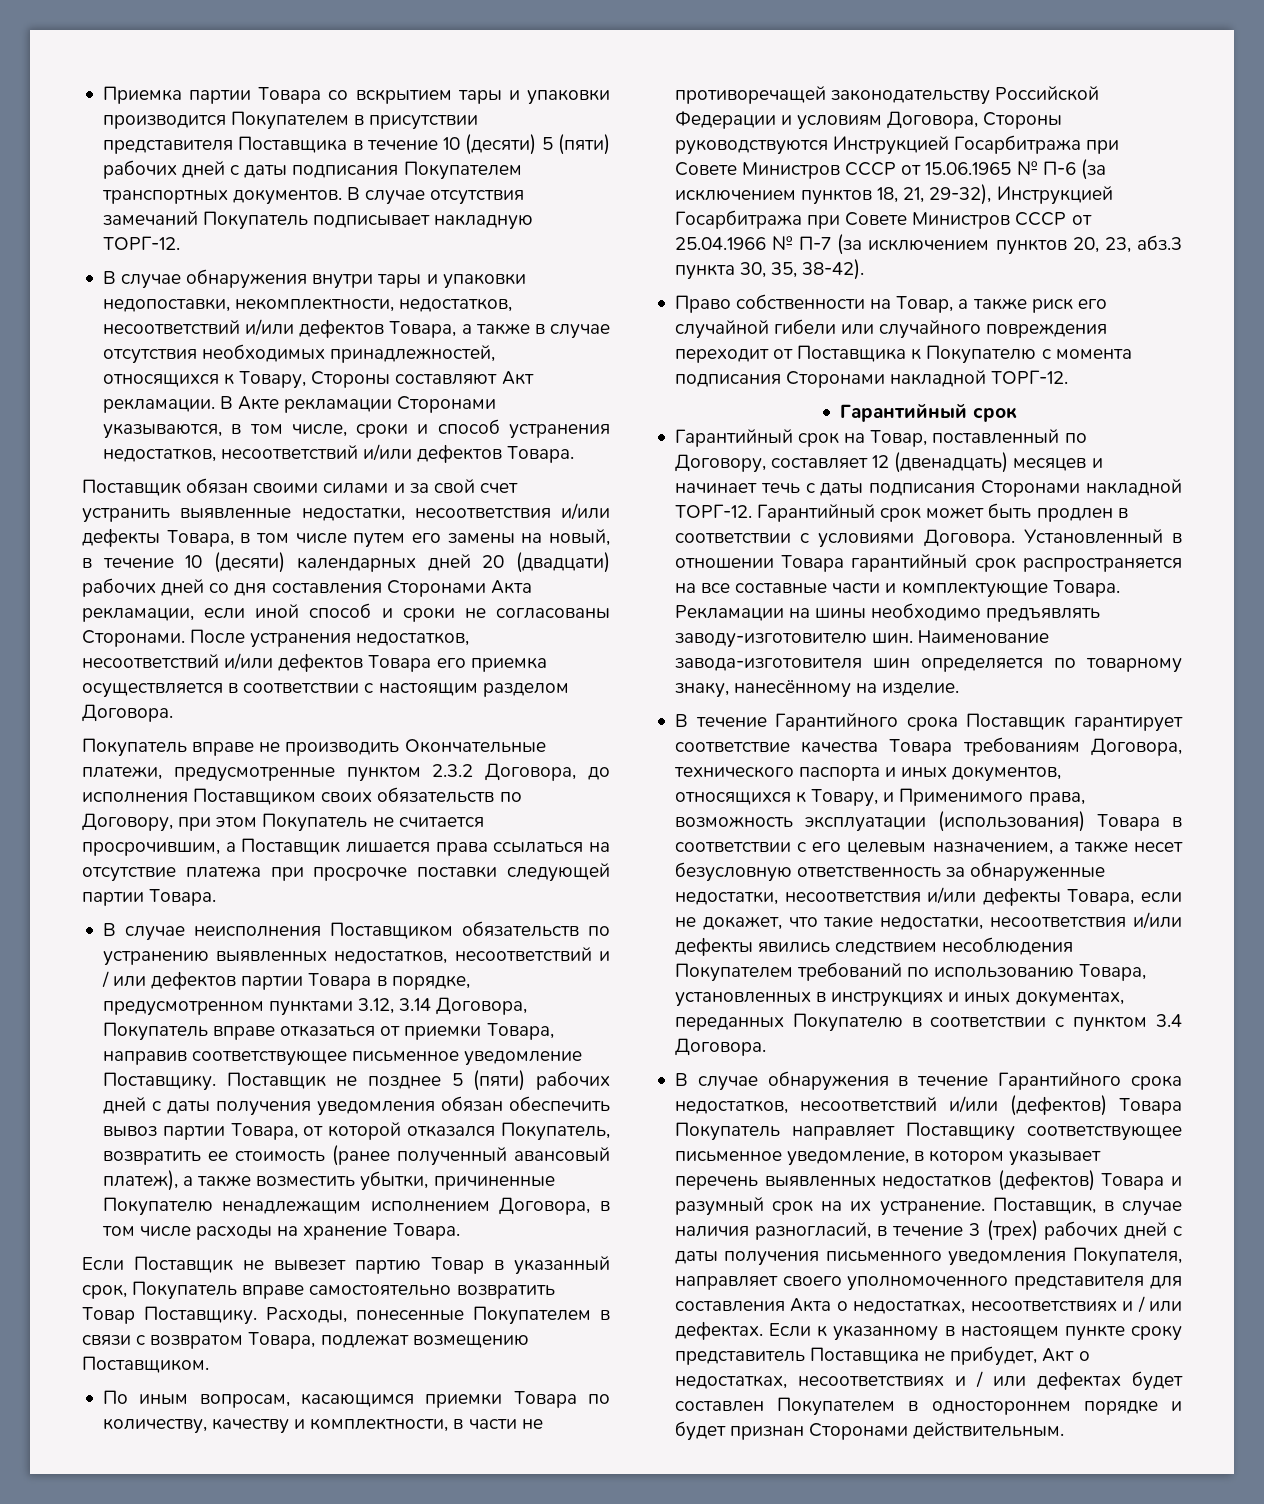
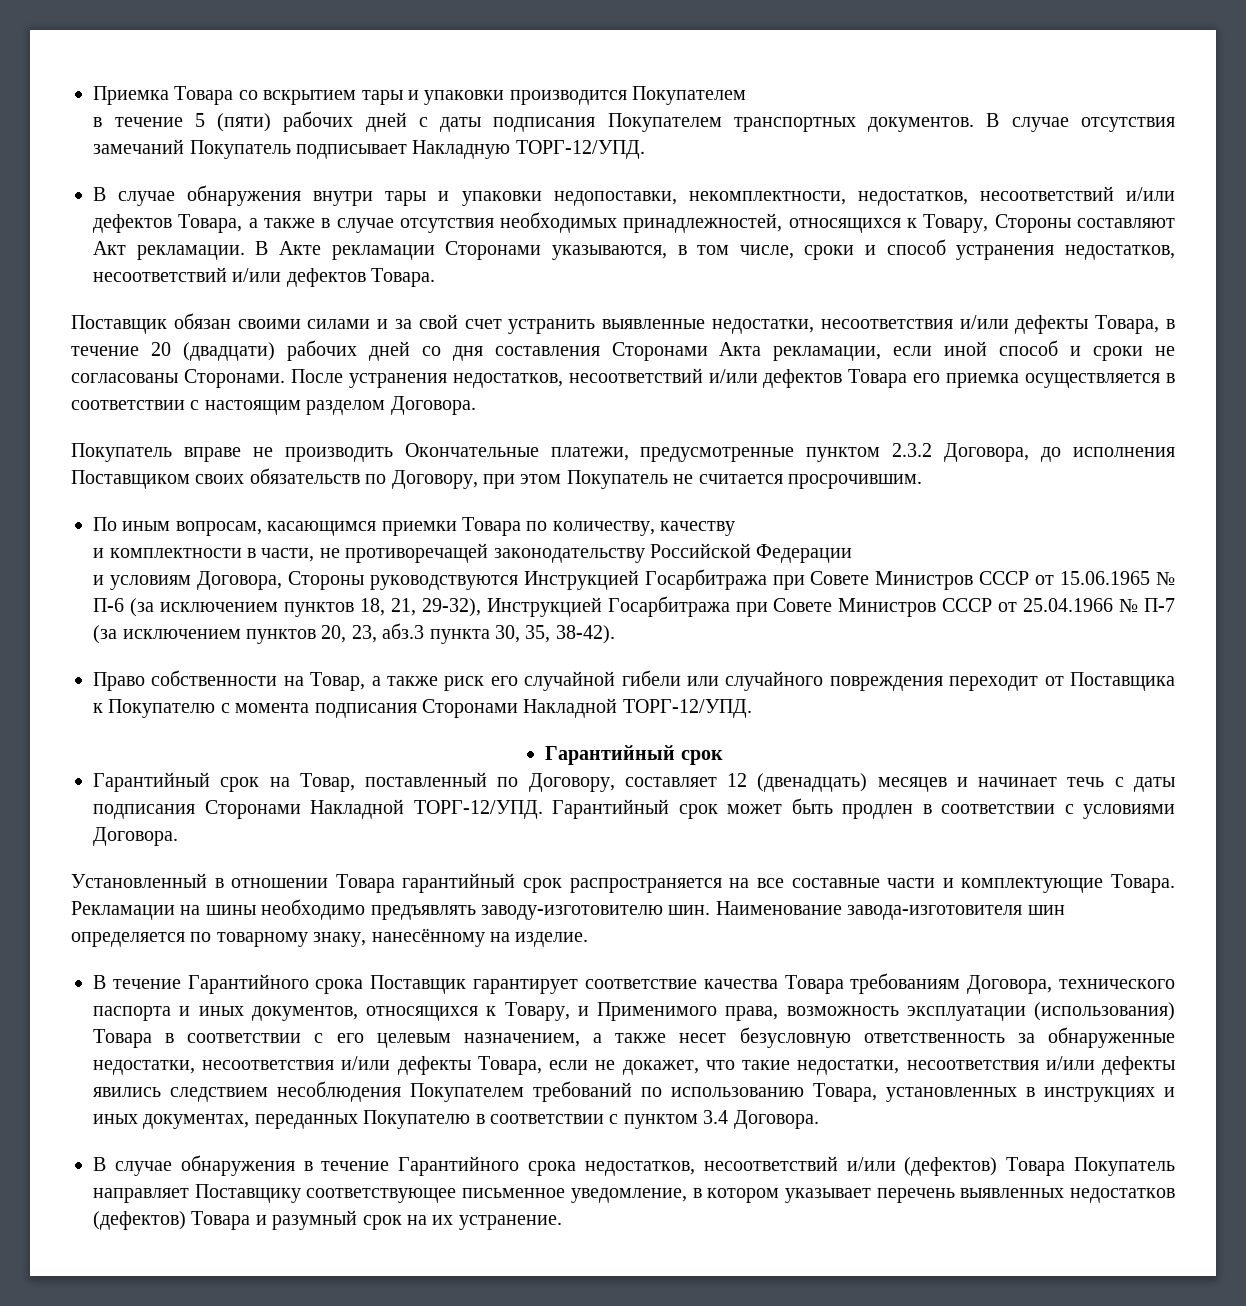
- Приемка партии Товара со вскрытием тары и упаковки производится Покупателем в присутствии представителя Поставщика в течение 10 (десяти) 5 (пяти) рабочих дней с даты подписания Покупателем транспортных документов.
+ Приемка Товара со вскрытием тары и упаковки производится Покупателем
+ в течение 5 (пяти) рабочих дней с даты подписания Покупателем транспортных документов.
- В случае отсутствия замечаний Покупатель подписывает накладную ТОРГ-12.
+ В случае отсутствия замечаний Покупатель подписывает Накладную ТОРГ-12/УПД.
- Поставщик обязан своими силами и за свой счет устранить выявленные недостатки, несоответствия и/или дефекты Товара, в том числе путем его замены на новый, в течение 10 (десяти) календарных дней 20 (двадцати) рабочих дней со дня составления Сторонами Акта рекламации, если иной способ и сроки не согласованы Сторонами.
+ Поставщик обязан своими силами и за свой счет устранить выявленные недостатки, несоответствия и/или дефекты Товара, в течение 20 (двадцати) рабочих дней со дня составления Сторонами Акта рекламации, если иной способ и сроки не согласованы Сторонами.
- Покупатель вправе не производить Окончательные платежи, предусмотренные пунктом 2.3.2 Договора, до исполнения Поставщиком своих обязательств по Договору, при этом Покупатель не считается просрочившим, а Поставщик лишается права ссылаться на отсутствие платежа при просрочке поставки следующей партии Товара.
- В случае неисполнения Поставщиком обязательств по устранению выявленных недостатков, несоответствий и / или дефектов партии Товара в порядке, предусмотренном пунктами 3.12, 3.14 Договора, Покупатель вправе отказаться от приемки Товара, направив соответствующее письменное уведомление Поставщику. Поставщик не позднее 5 (пяти) рабочих дней с даты получения уведомления обязан обеспечить вывоз партии Товара, от которой отказался Покупатель, возвратить ее стоимость (ранее полученный авансовый платеж), а также возместить убытки, причиненные Покупателю ненадлежащим исполнением Договора, в том числе расходы на хранение Товара.
- Если Поставщик не вывезет партию Товар в указанный срок, Покупатель вправе самостоятельно возвратить Товар Поставщику. Расходы, понесенные Покупателем в связи с возвратом Товара, подлежат возмещению Поставщиком.
+ Покупатель вправе не производить Окончательные платежи, предусмотренные пунктом 2.3.2 Договора, до исполнения Поставщиком своих обязательств по Договору, при этом Покупатель не считается просрочившим.
- По иным вопросам, касающимся приемки Товара по количеству, качеству и комплектности, в части не противоречащей законодательству Российской Федерации и условиям Договора, Стороны руководствуются Инструкцией Госарбитража при Совете Министров СССР от 15.06.1965 № П-6 (за исключением пунктов 18, 21, 29-32), Инструкцией Госарбитража при Совете Министров СССР от 25.04.1966 № П-7 (за исключением пунктов 20, 23, абз.3 пункта 30, 35, 38-42).
+ По иным вопросам, касающимся приемки Товара по количеству, качеству
+ и комплектности в части, не противоречащей законодательству Российской Федерации
+ и условиям Договора, Стороны руководствуются Инструкцией Госарбитража при Совете Министров СССР от 15.06.1965 № П-6 (за исключением пунктов 18, 21, 29-32), Инструкцией Госарбитража при Совете Министров СССР от 25.04.1966 № П-7 (за исключением пунктов 20, 23, абз.3 пункта 30, 35, 38-42).
- Право собственности на Товар, а также риск его случайной гибели или случайного повреждения переходит от Поставщика к Покупателю с момента подписания Сторонами накладной ТОРГ-12.
+ Право собственности на Товар, а также риск его случайной гибели или случайного повреждения переходит от Поставщика к Покупателю с момента подписания Сторонами Накладной ТОРГ-12/УПД.
- Гарантийный срок на Товар, поставленный по Договору, составляет 12 (двенадцать) месяцев и начинает течь с даты подписания Сторонами накладной ТОРГ-12.
+ Гарантийный срок на Товар, поставленный по Договору, составляет 12 (двенадцать) месяцев и начинает течь с даты подписания Сторонами Накладной ТОРГ-12/УПД.
- Гарантийный срок может быть продлен в соответствии с условиями Договора. Установленный в отношении Товара гарантийный срок распространяется на все составные части и комплектующие Товара.
+ Гарантийный срок может быть продлен в соответствии с условиями Договора.
+ Установленный в отношении Товара гарантийный срок распространяется на все составные части и комплектующие Товара.
- Поставщик, в случае наличия разногласий, в течение 3 (трех) рабочих дней с даты получения письменного уведомления Покупателя, направляет своего уполномоченного представителя для составления Акта о недостатках, несоответствиях и / или дефектах. Если к указанному в настоящем пункте сроку представитель Поставщика не прибудет, Акт о недостатках, несоответствиях и / или дефектах будет составлен Покупателем в одностороннем порядке и будет признан Сторонами действительным.

